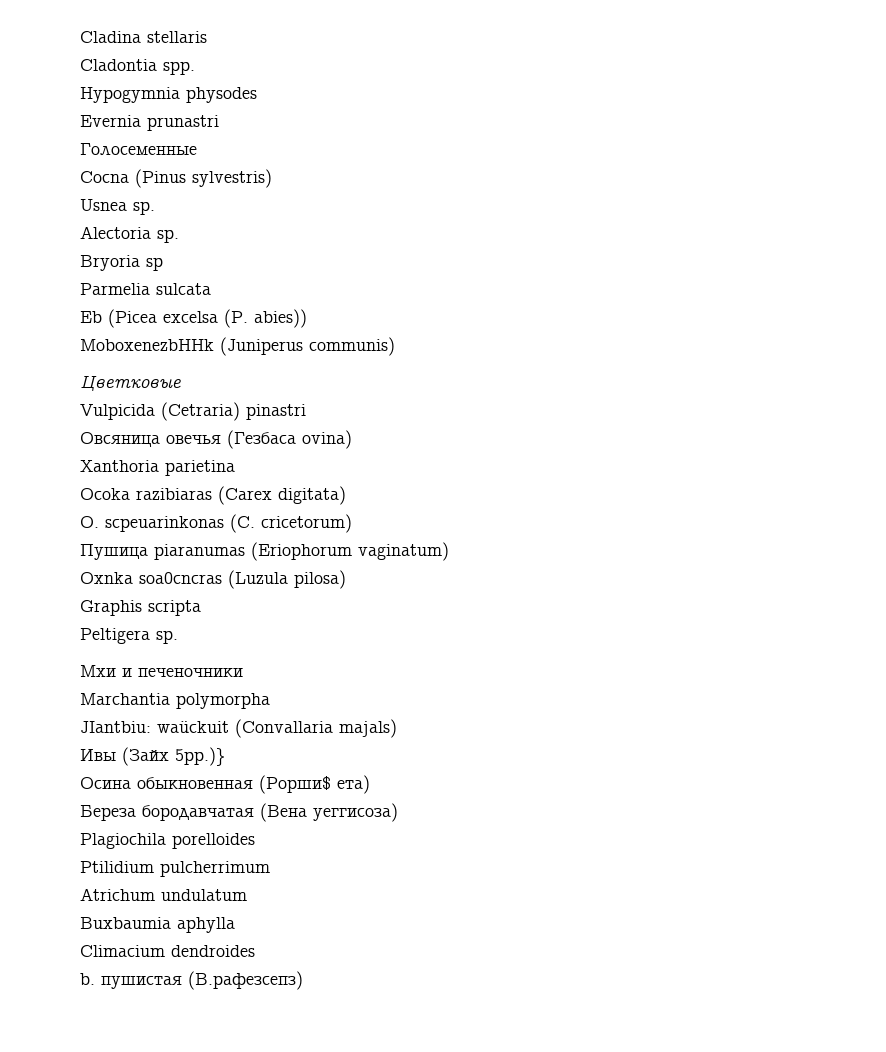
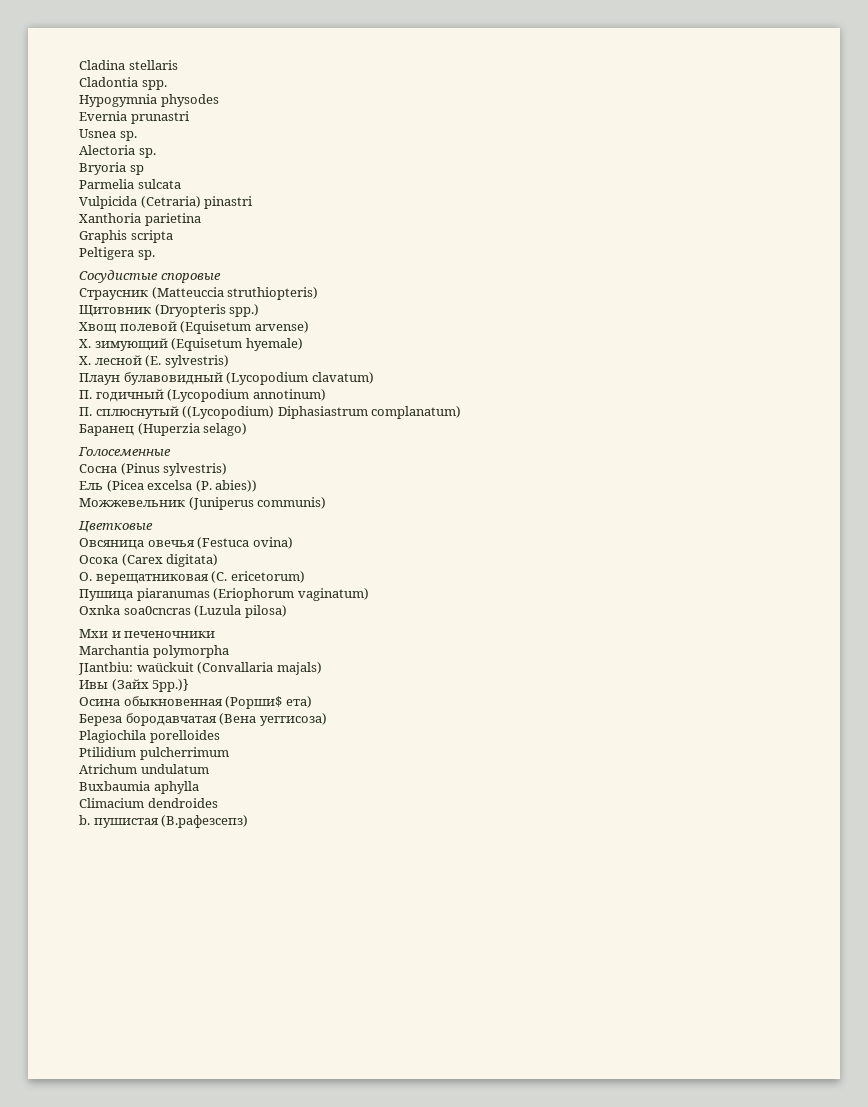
- Голосеменные
- Cocna (Pinus sylvestris)
- Eb (Picea excelsa (P. abies))
+ Vulpicida (Cetraria) pinastri
+ Xanthoria parietina
+ Graphis scripta
+ Peltigera sp.
+ Сосудистые споровые
+ Страусник (Matteuccia struthiopteris)
+ Щитовник (Dryopteris spp.)
+ Хвощ полевой (Equisetum arvense)
+ Х. зимующий (Equisetum hyemale)
+ Х. лесной (E. sylvestris)
+ Плаун булавовидный (Lycopodium clavatum)
+ П. годичный (Lycopodium annotinum)
+ П. сплюснутый ((Lycopodium) Diphasiastrum complanatum)
+ Баранец (Huperzia selago)
+ Голосеменные
+ Сосна (Pinus sylvestris)
+ Ель (Picea excelsa (P. abies))
- MoboxenezbHHk (Juniperus communis)
+ Можжевельник (Juniperus communis)
- Vulpicida (Cetraria) pinastri
- Овсяница овечья (Гезбаса ovina)
+ Овсяница овечья (Festuca ovina)
- Xanthoria parietina
- Ocoka razibiaras (Carex digitata)
+ Осока (Carex digitata)
- O. scpeuarinkonas (C. cricetorum)
+ O. верещатниковая (C. ericetorum)
- Graphis scripta
- Peltigera sp.

